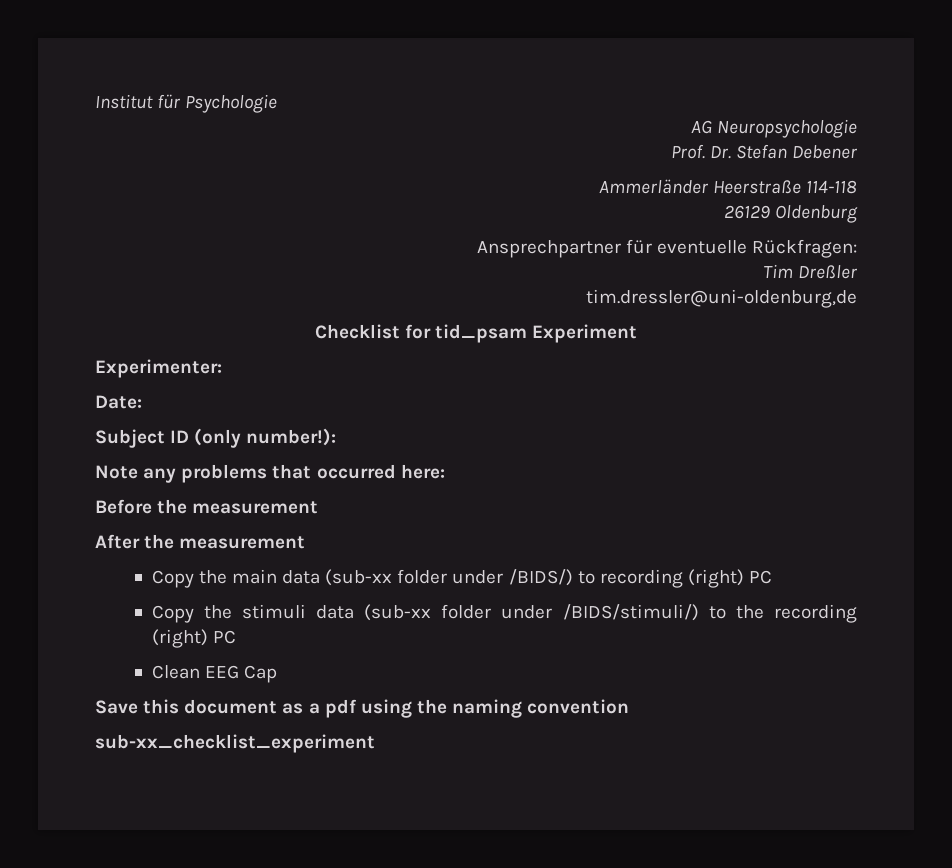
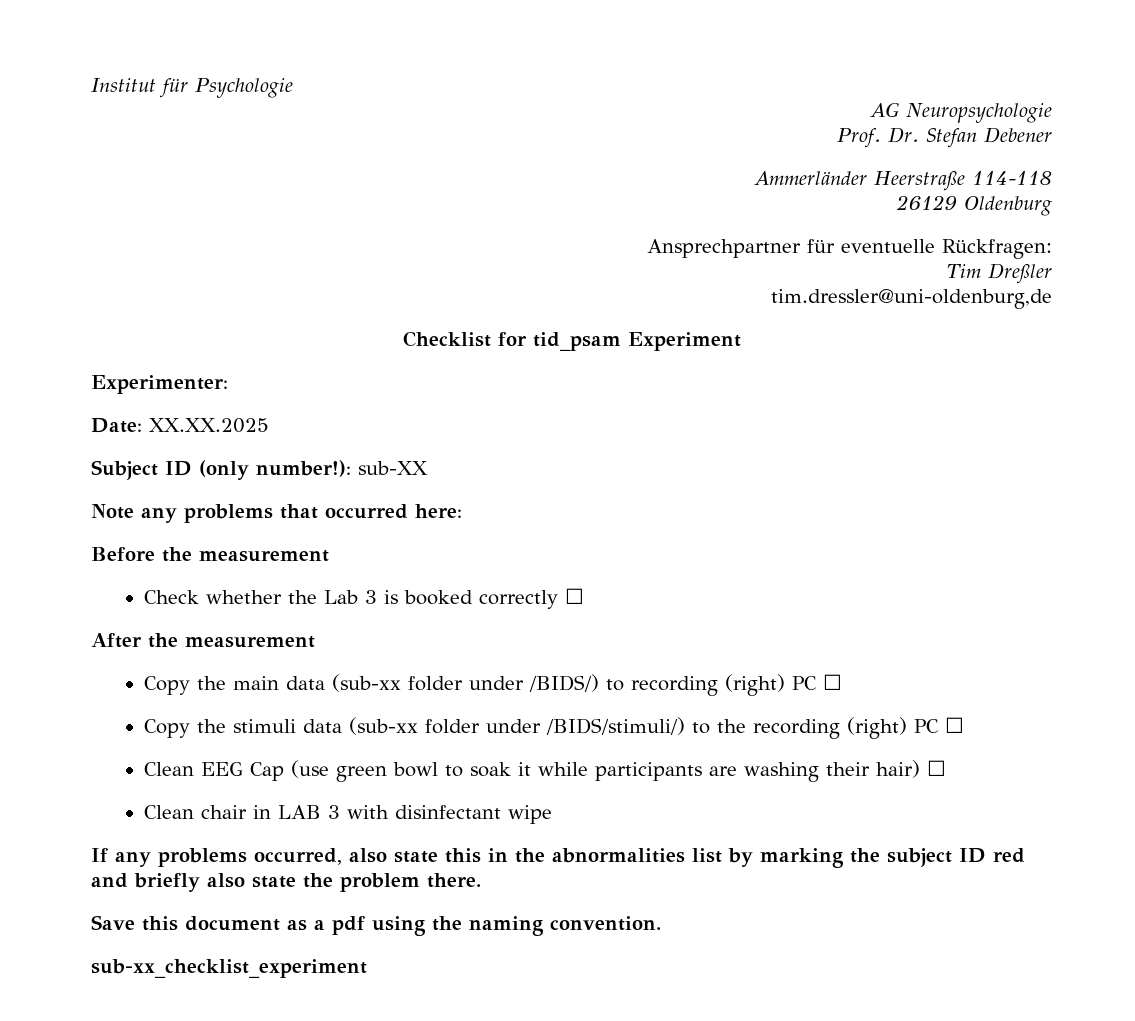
- Date:
+ Date: XX.XX.2025
- Subject ID (only number!):
+ Subject ID (only number!): sub-XX
+ Check whether the Lab 3 is booked correctly ☐
- Copy the main data (sub-xx folder under /BIDS/) to recording (right) PC
+ Copy the main data (sub-xx folder under /BIDS/) to recording (right) PC ☐
- Copy the stimuli data (sub-xx folder under /BIDS/stimuli/) to the recording (right) PC
+ Copy the stimuli data (sub-xx folder under /BIDS/stimuli/) to the recording (right) PC ☐
- Clean EEG Cap
+ Clean EEG Cap (use green bowl to soak it while participants are washing their hair) ☐
+ Clean chair in LAB 3 with disinfectant wipe
+ If any problems occurred, also state this in the abnormalities list by marking the subject ID red and briefly also state the problem there.
- Save this document as a pdf using the naming convention
+ Save this document as a pdf using the naming convention.

